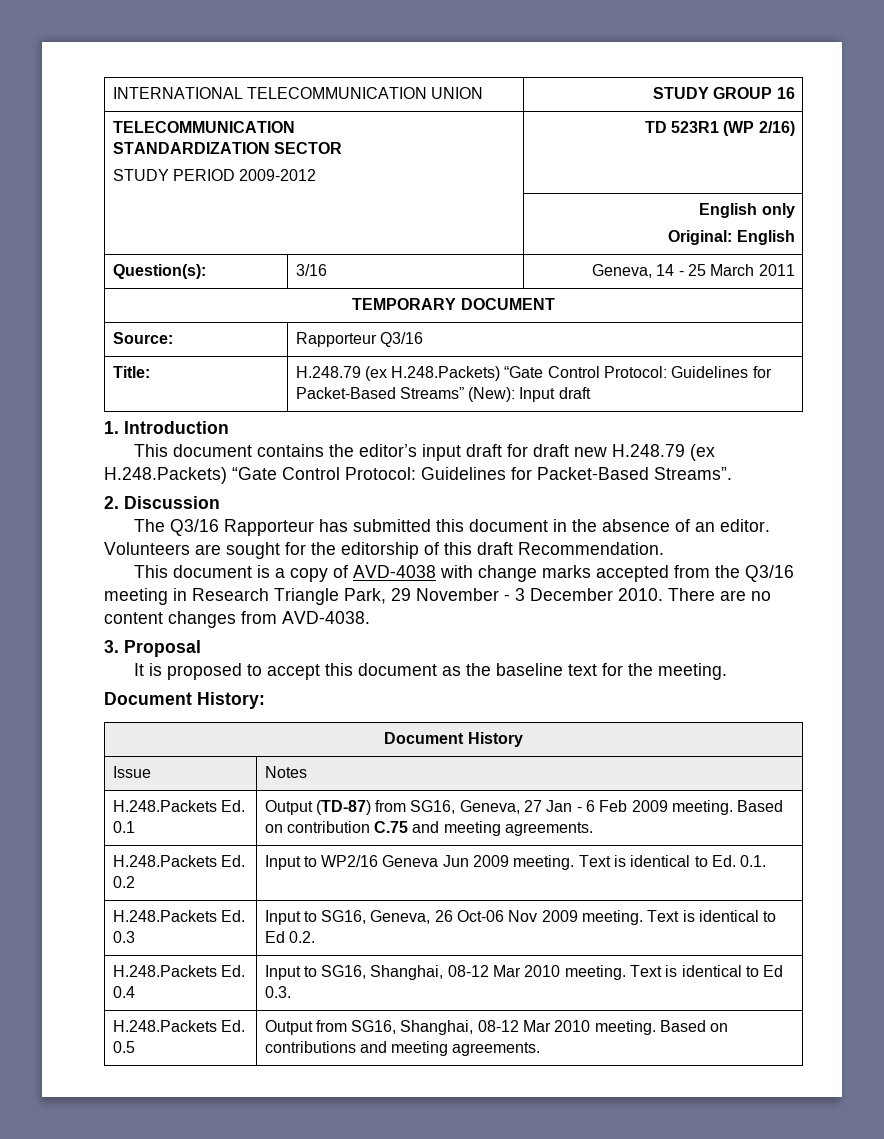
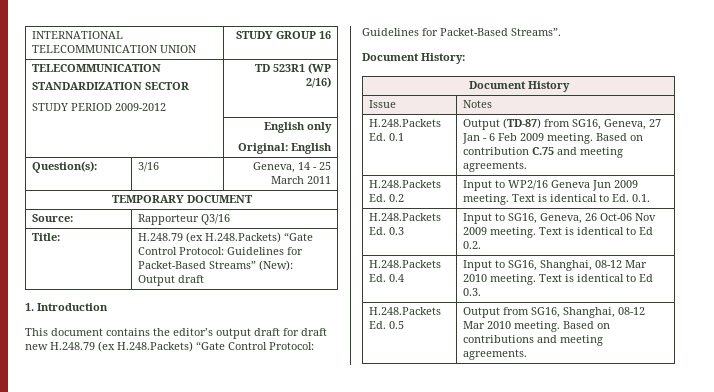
- Title: | H.248.79 (ex H.248.Packets) “Gate Control Protocol: Guidelines for Packet-Based Streams” (New): Input draft
+ Title: | H.248.79 (ex H.248.Packets) “Gate Control Protocol: Guidelines for Packet-Based Streams” (New): Output draft
- This document contains the editor’s input draft for draft new H.248.79 (ex H.248.Packets) “Gate Control Protocol: Guidelines for Packet-Based Streams”.
+ This document contains the editor’s output draft for draft new H.248.79 (ex H.248.Packets) “Gate Control Protocol: Guidelines for Packet-Based Streams”.
- 2. Discussion
- The Q3/16 Rapporteur has submitted this document in the absence of an editor. Volunteers are sought for the editorship of this draft Recommendation.
- This document is a copy of AVD-4038 with change marks accepted from the Q3/16 meeting in Research Triangle Park, 29 November - 3 December 2010. There are no content changes from AVD-4038.
- 3. Proposal
- It is proposed to accept this document as the baseline text for the meeting.

